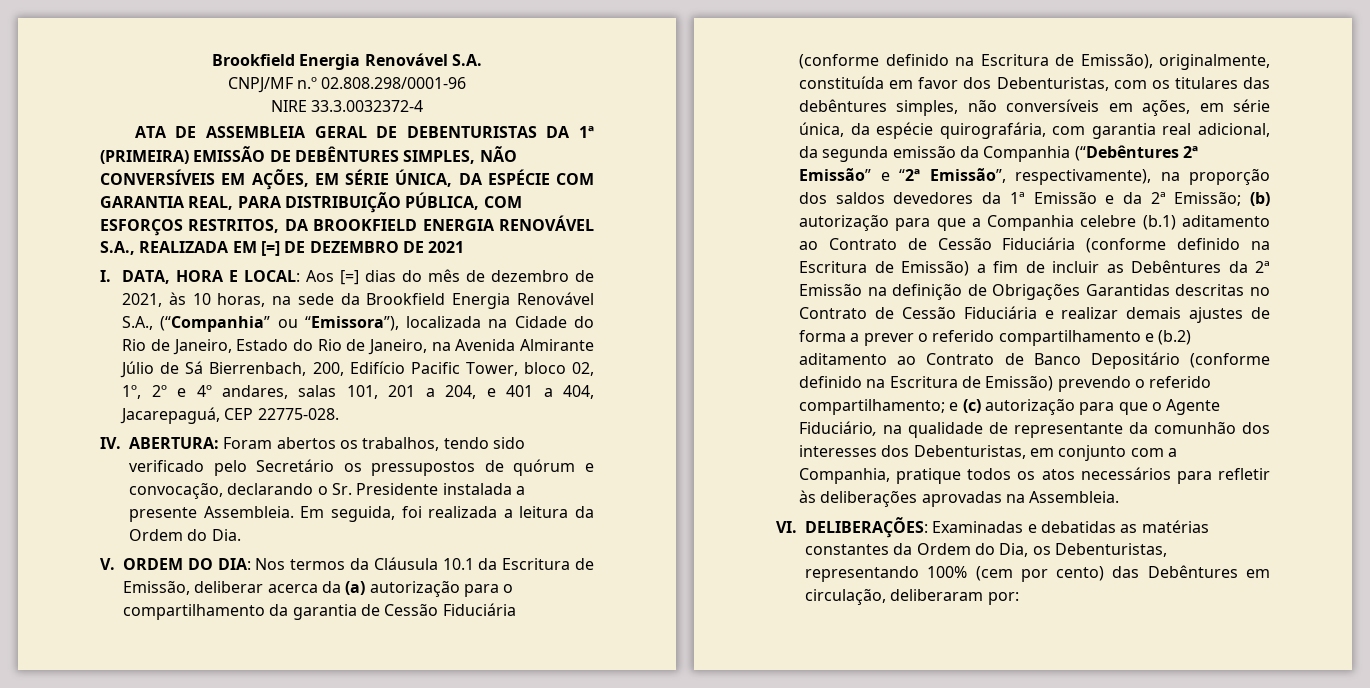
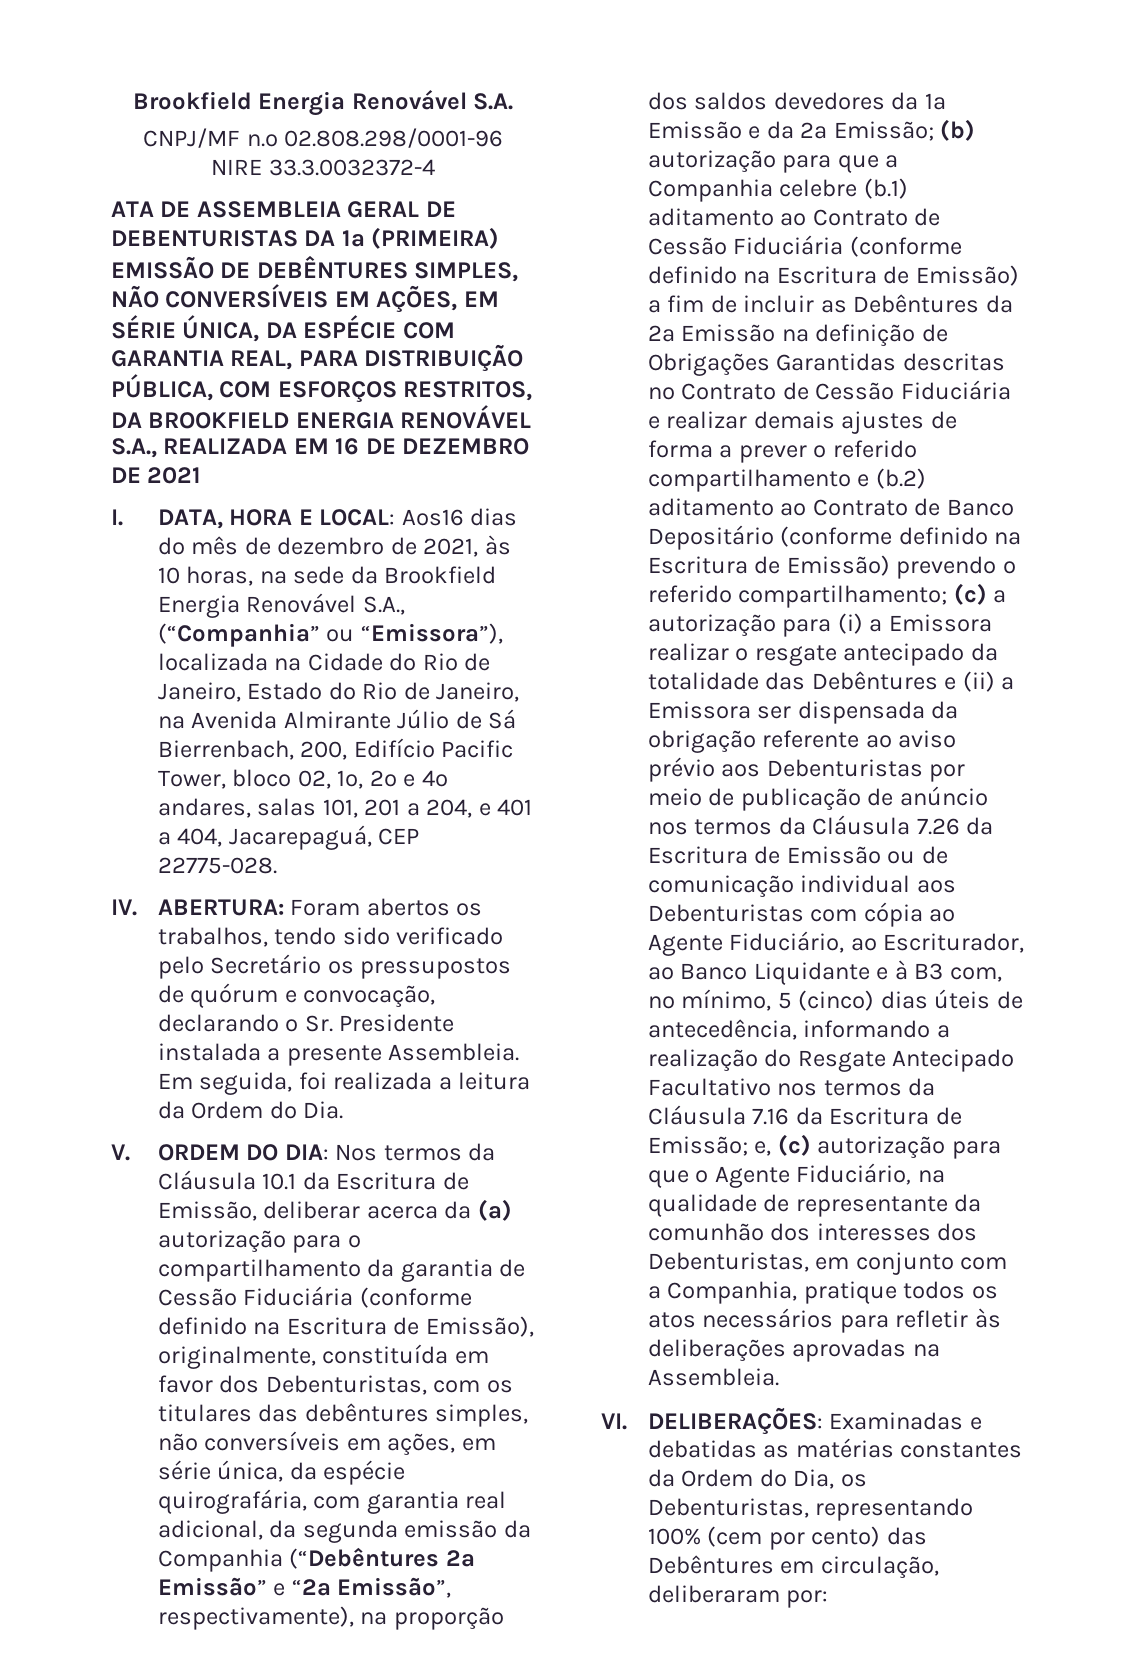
- ATA DE ASSEMBLEIA GERAL DE DEBENTURISTAS DA 1ª (PRIMEIRA) EMISSÃO DE DEBÊNTURES SIMPLES, NÃO CONVERSÍVEIS EM AÇÕES, EM SÉRIE ÚNICA, DA ESPÉCIE COM GARANTIA REAL, PARA DISTRIBUIÇÃO PÚBLICA, COM ESFORÇOS RESTRITOS, DA BROOKFIELD ENERGIA RENOVÁVEL S.A., REALIZADA EM [=] DE DEZEMBRO DE 2021
+ ATA DE ASSEMBLEIA GERAL DE DEBENTURISTAS DA 1ª (PRIMEIRA) EMISSÃO DE DEBÊNTURES SIMPLES, NÃO CONVERSÍVEIS EM AÇÕES, EM SÉRIE ÚNICA, DA ESPÉCIE COM GARANTIA REAL, PARA DISTRIBUIÇÃO PÚBLICA, COM ESFORÇOS RESTRITOS, DA BROOKFIELD ENERGIA RENOVÁVEL S.A., REALIZADA EM 16 DE DEZEMBRO DE 2021
- Aos [=] dias do mês de dezembro de 2021, às 10 horas, na sede da Brookfield Energia Renovável S.A., (“Companhia” ou “Emissora”), localizada na Cidade do Rio de Janeiro, Estado do Rio de Janeiro, na Avenida Almirante Júlio de Sá Bierrenbach, 200, Edifício Pacific Tower, bloco 02, 1º, 2º e 4º andares, salas 101, 201 a 204, e 401 a 404, Jacarepaguá, CEP 22775-028.
+ Aos16 dias do mês de dezembro de 2021, às 10 horas, na sede da Brookfield Energia Renovável S.A., (“Companhia” ou “Emissora”), localizada na Cidade do Rio de Janeiro, Estado do Rio de Janeiro, na Avenida Almirante Júlio de Sá Bierrenbach, 200, Edifício Pacific Tower, bloco 02, 1º, 2º e 4º andares, salas 101, 201 a 204, e 401 a 404, Jacarepaguá, CEP 22775-028.
- e (c) autorização para que o Agente Fiduciário, na qualidade de representante da comunhão dos interesses dos Debenturistas, em conjunto com a Companhia, pratique todos os atos necessários para refletir às deliberações aprovadas na Assembleia.
+ (c) a autorização para (i) a Emissora realizar o resgate antecipado da totalidade das Debêntures e (ii) a Emissora ser dispensada da obrigação referente ao aviso prévio aos Debenturistas por meio de publicação de anúncio nos termos da Cláusula 7.26 da Escritura de Emissão ou de comunicação individual aos Debenturistas com cópia ao Agente Fiduciário, ao Escriturador, ao Banco Liquidante e à B3 com, no mínimo, 5 (cinco) dias úteis de antecedência, informando a realização do Resgate Antecipado Facultativo nos termos da Cláusula 7.16 da Escritura de Emissão; e, (c) autorização para que o Agente Fiduciário, na qualidade de representante da comunhão dos interesses dos Debenturistas, em conjunto com a Companhia, pratique todos os atos necessários para refletir às deliberações aprovadas na Assembleia.

